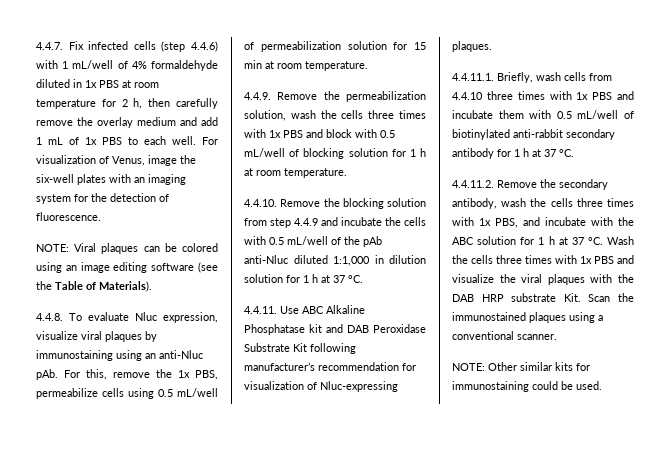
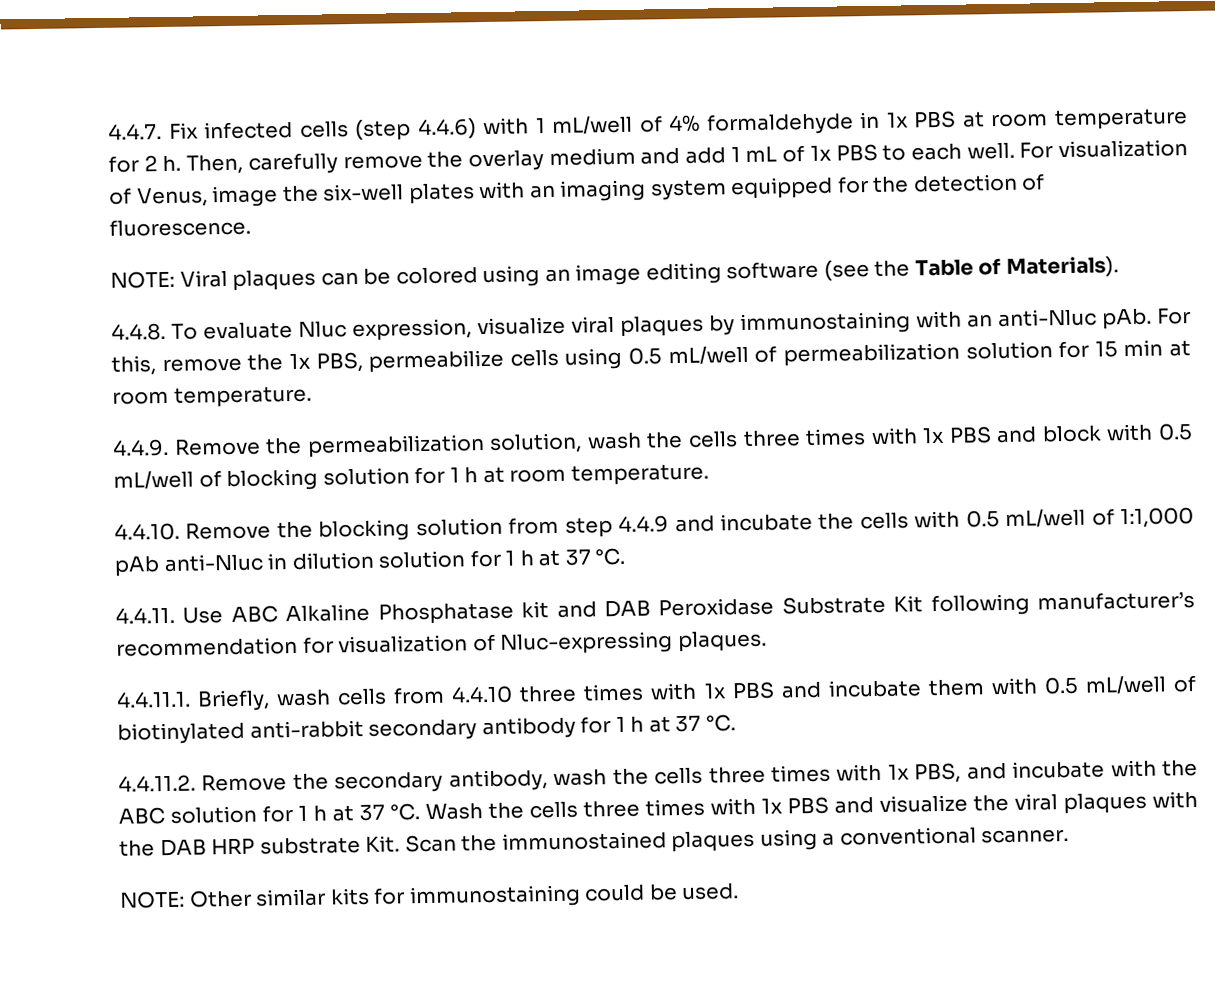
- 4.4.7. Fix infected cells (step 4.4.6) with 1 mL/well of 4% formaldehyde diluted in 1x PBS at room temperature for 2 h, then carefully remove the overlay medium and add 1 mL of 1x PBS to each well.
+ 4.4.7. Fix infected cells (step 4.4.6) with 1 mL/well of 4% formaldehyde in 1x PBS at room temperature for 2 h. Then, carefully remove the overlay medium and add 1 mL of 1x PBS to each well.
- For visualization of Venus, image the six-well plates with an imaging system for the detection of fluorescence.
+ For visualization of Venus, image the six-well plates with an imaging system equipped for the detection of fluorescence.
- 4.4.8. To evaluate Nluc expression, visualize viral plaques by immunostaining using an anti-Nluc pAb.
+ 4.4.8. To evaluate Nluc expression, visualize viral plaques by immunostaining with an anti-Nluc pAb.
- 4.4.10. Remove the blocking solution from step 4.4.9 and incubate the cells with 0.5 mL/well of the pAb anti-Nluc diluted 1:1,000 in dilution solution for 1 h at 37 °C.
+ 4.4.10. Remove the blocking solution from step 4.4.9 and incubate the cells with 0.5 mL/well of 1:1,000 pAb anti-Nluc in dilution solution for 1 h at 37 °C.

